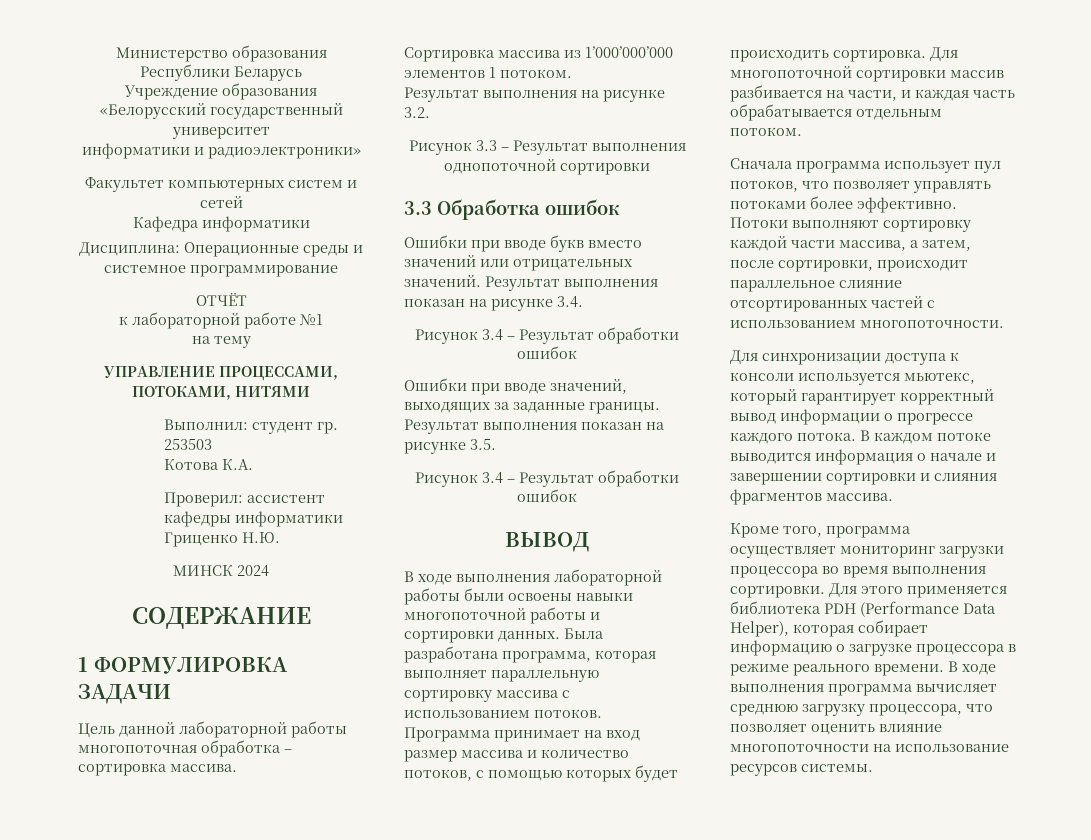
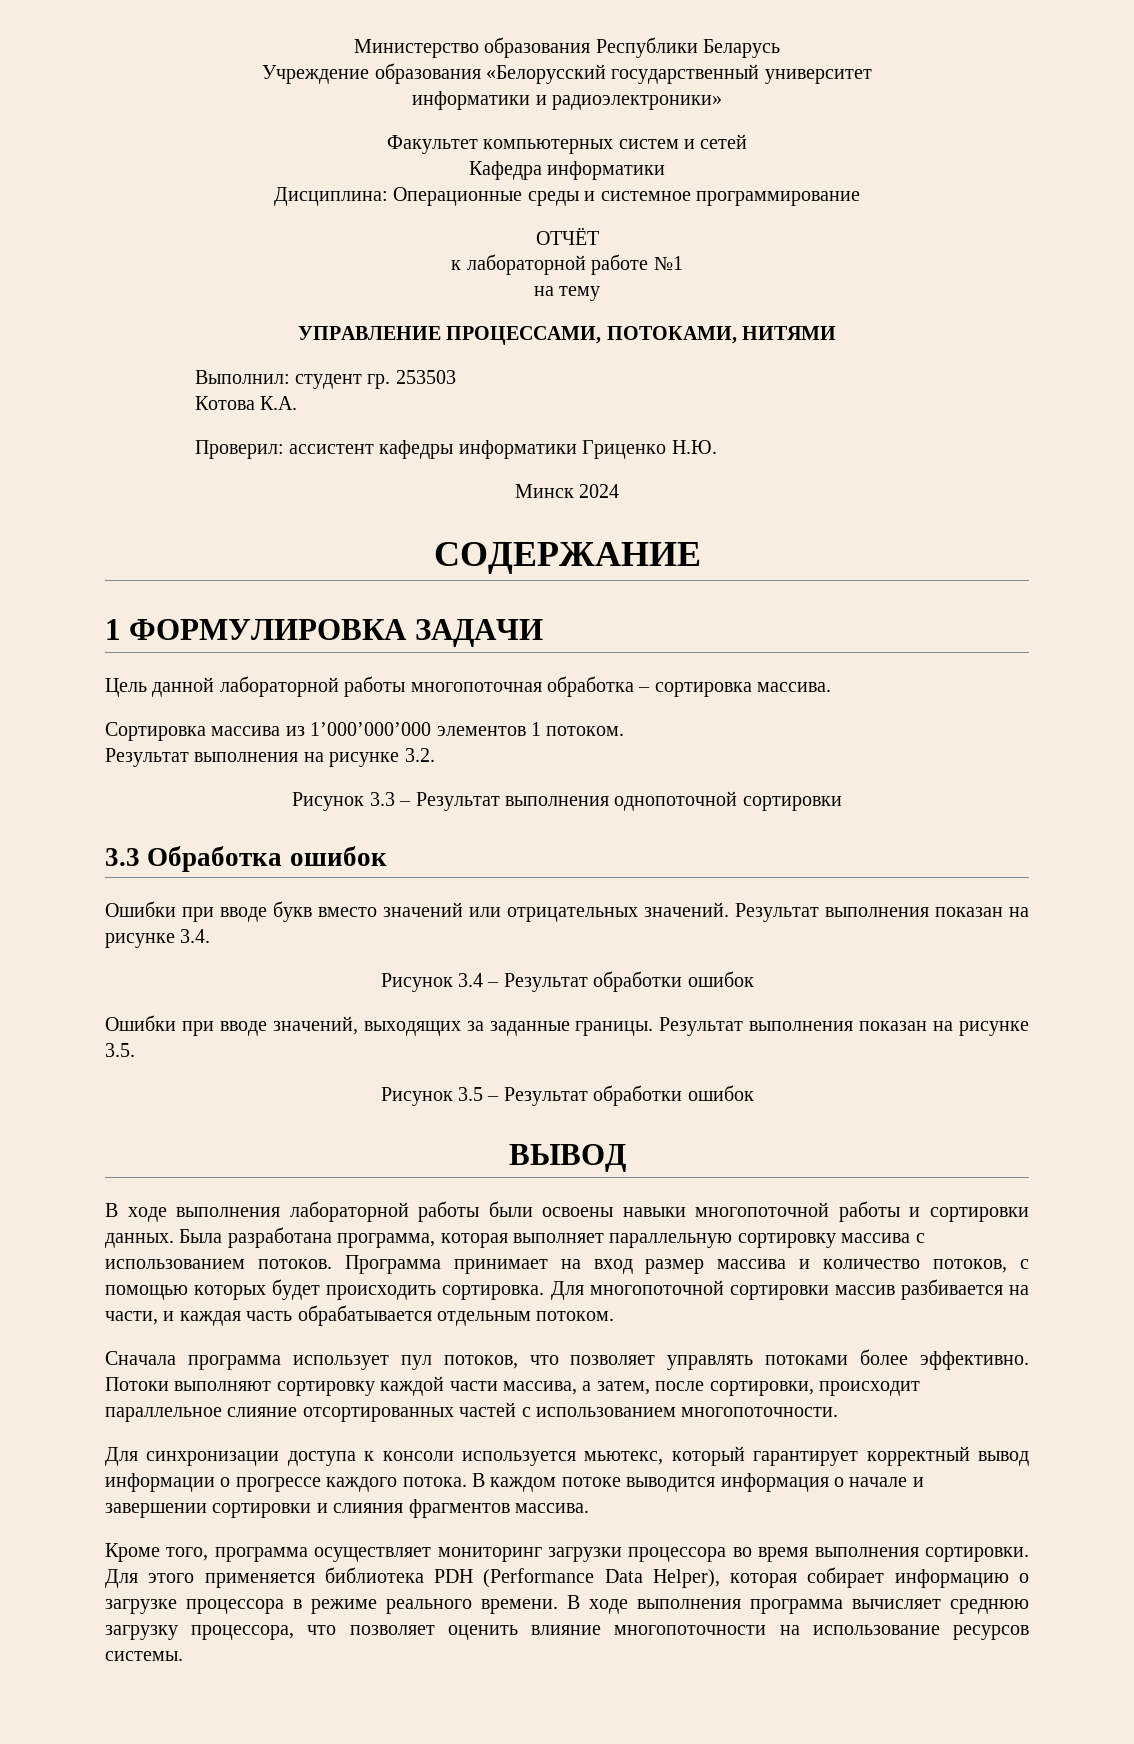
- МИНСК 2024
+ Минск 2024
  Результат выполнения показан на рисунке 3.5.
- Рисунок 3.4 – Результат обработки ошибок
+ Рисунок 3.5 – Результат обработки ошибок

